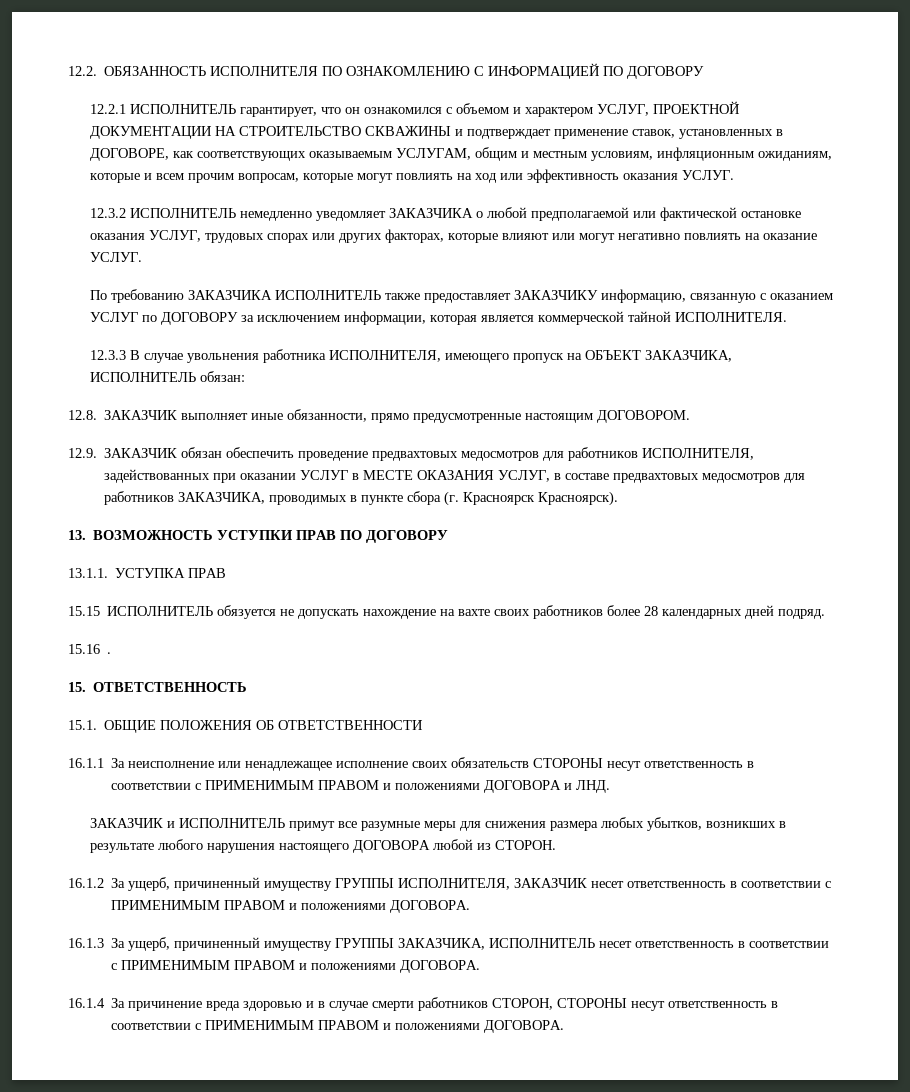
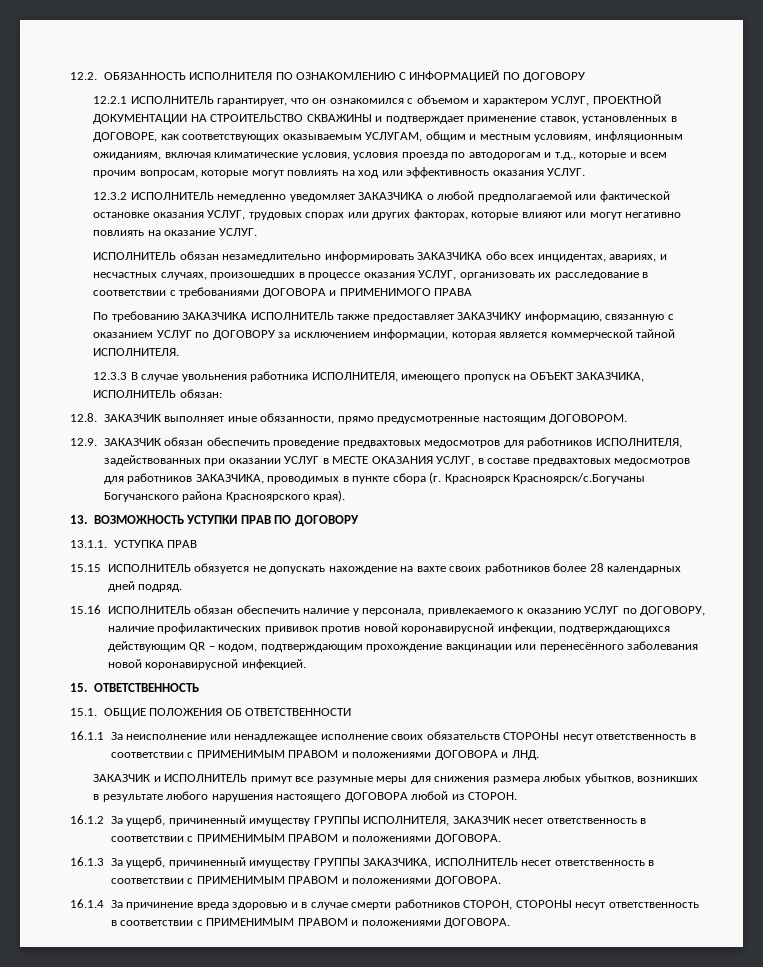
- 12.2.1 ИСПОЛНИТЕЛЬ гарантирует, что он ознакомился с объемом и характером УСЛУГ, ПРОЕКТНОЙ ДОКУМЕНТАЦИИ НА СТРОИТЕЛЬСТВО СКВАЖИНЫ и подтверждает применение ставок, установленных в ДОГОВОРЕ, как соответствующих оказываемым УСЛУГАМ, общим и местным условиям, инфляционным ожиданиям, которые и всем прочим вопросам, которые могут повлиять на ход или эффективность оказания УСЛУГ.
+ 12.2.1 ИСПОЛНИТЕЛЬ гарантирует, что он ознакомился с объемом и характером УСЛУГ, ПРОЕКТНОЙ ДОКУМЕНТАЦИИ НА СТРОИТЕЛЬСТВО СКВАЖИНЫ и подтверждает применение ставок, установленных в ДОГОВОРЕ, как соответствующих оказываемым УСЛУГАМ, общим и местным условиям, инфляционным ожиданиям, включая климатические условия, условия проезда по автодорогам и т.д., которые и всем прочим вопросам, которые могут повлиять на ход или эффективность оказания УСЛУГ.
+ ИСПОЛНИТЕЛЬ обязан незамедлительно информировать ЗАКАЗЧИКА обо всех инцидентах, авариях, и несчастных случаях, произошедших в процессе оказания УСЛУГ, организовать их расследование в соответствии с требованиями ДОГОВОРА и ПРИМЕНИМОГО ПРАВА
- 12.9. ЗАКАЗЧИК обязан обеспечить проведение предвахтовых медосмотров для работников ИСПОЛНИТЕЛЯ, задействованных при оказании УСЛУГ в МЕСТЕ ОКАЗАНИЯ УСЛУГ, в составе предвахтовых медосмотров для работников ЗАКАЗЧИКА, проводимых в пункте сбора (г. Красноярск Красноярск).
+ 12.9. ЗАКАЗЧИК обязан обеспечить проведение предвахтовых медосмотров для работников ИСПОЛНИТЕЛЯ, задействованных при оказании УСЛУГ в МЕСТЕ ОКАЗАНИЯ УСЛУГ, в составе предвахтовых медосмотров для работников ЗАКАЗЧИКА, проводимых в пункте сбора (г. Красноярск Красноярск/с.Богучаны Богучанского района Красноярского края).
- 15.16 .
+ 15.16 ИСПОЛНИТЕЛЬ обязан обеспечить наличие у персонала, привлекаемого к оказанию УСЛУГ по ДОГОВОРУ, наличие профилактических прививок против новой коронавирусной инфекции, подтверждающихся действующим QR – кодом, подтверждающим прохождение вакцинации или перенесённого заболевания новой коронавирусной инфекцией.

